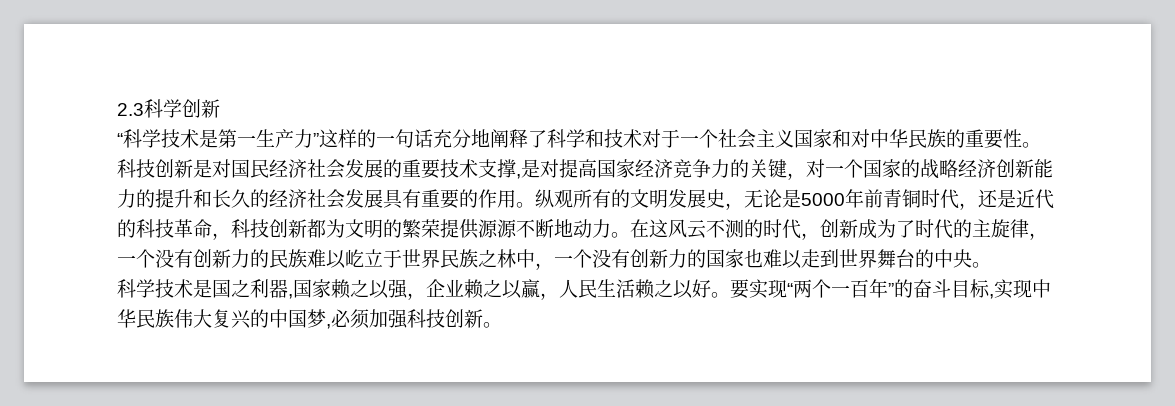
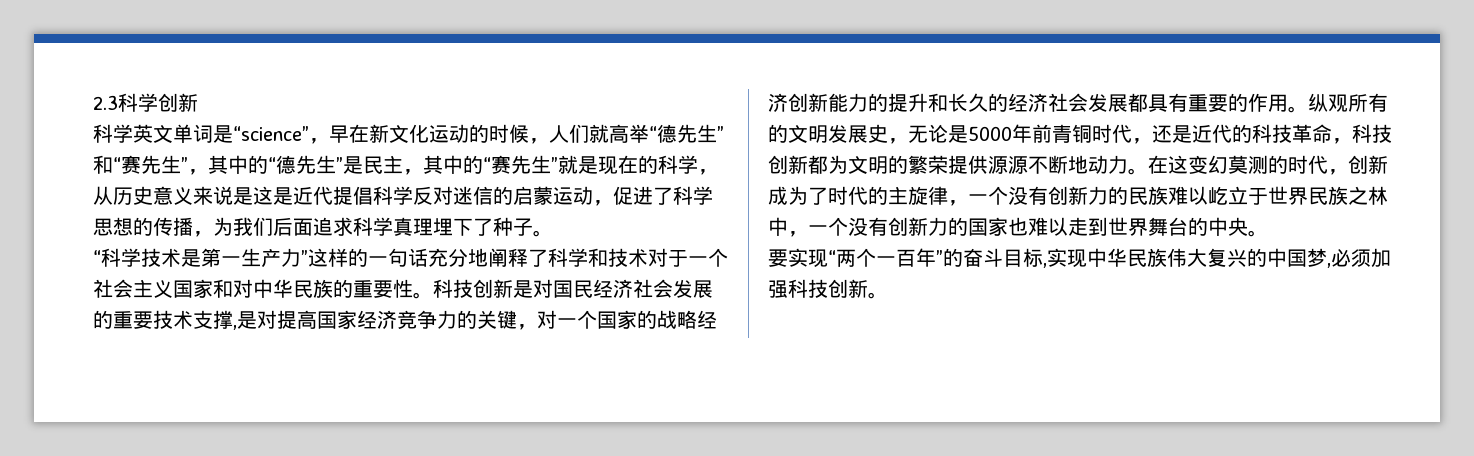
+ 科学英文单词是“science”，早在新文化运动的时候，人们就高举“德先生”和“赛先生”，其中的“德先生”是民主，其中的“赛先生”就是现在的科学，从历史意义来说是这是近代提倡科学反对迷信的启蒙运动，促进了科学思想的传播，为我们后面追求科学真理埋下了种子。
- 科技创新是对国民经济社会发展的重要技术支撑,是对提高国家经济竞争力的关键，对一个国家的战略经济创新能力的提升和长久的经济社会发展具有重要的作用。
+ 科技创新是对国民经济社会发展的重要技术支撑,是对提高国家经济竞争力的关键，对一个国家的战略经济创新能力的提升和长久的经济社会发展都具有重要的作用。
- 在这风云不测的时代，创新成为了时代的主旋律，一个没有创新力的民族难以屹立于世界民族之林中，一个没有创新力的国家也难以走到世界舞台的中央。
+ 在这变幻莫测的时代，创新成为了时代的主旋律，一个没有创新力的民族难以屹立于世界民族之林中，一个没有创新力的国家也难以走到世界舞台的中央。
- 科学技术是国之利器,国家赖之以强，企业赖之以赢，人民生活赖之以好。

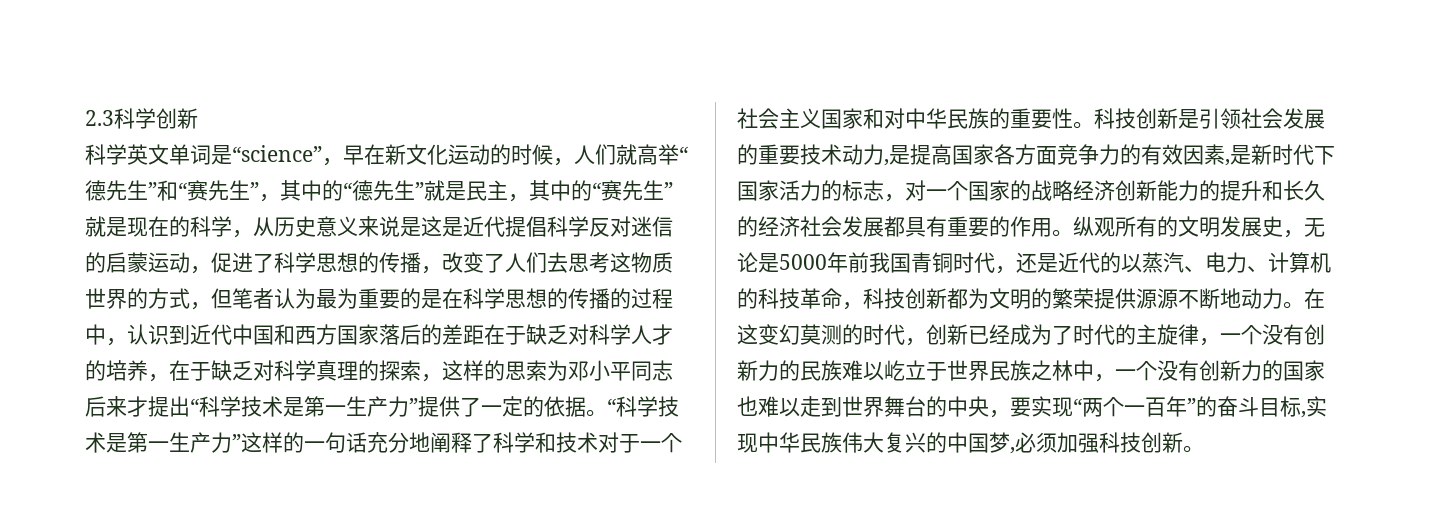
- 科学英文单词是“science”，早在新文化运动的时候，人们就高举“德先生”和“赛先生”，其中的“德先生”是民主，其中的“赛先生”就是现在的科学，从历史意义来说是这是近代提倡科学反对迷信的启蒙运动，促进了科学思想的传播，为我们后面追求科学真理埋下了种子。
- “科学技术是第一生产力”这样的一句话充分地阐释了科学和技术对于一个社会主义国家和对中华民族的重要性。
+ 科学英文单词是“science”，早在新文化运动的时候，人们就高举“德先生”和“赛先生”，其中的“德先生”就是民主，其中的“赛先生”就是现在的科学，从历史意义来说是这是近代提倡科学反对迷信的启蒙运动，促进了科学思想的传播，改变了人们去思考这物质世界的方式，但笔者认为最为重要的是在科学思想的传播的过程中，认识到近代中国和西方国家落后的差距在于缺乏对科学人才的培养，在于缺乏对科学真理的探索，这样的思索为邓小平同志后来才提出“科学技术是第一生产力”提供了一定的依据。“科学技术是第一生产力”这样的一句话充分地阐释了科学和技术对于一个社会主义国家和对中华民族的重要性。
- 科技创新是对国民经济社会发展的重要技术支撑,是对提高国家经济竞争力的关键，对一个国家的战略经济创新能力的提升和长久的经济社会发展都具有重要的作用。
+ 科技创新是引领社会发展的重要技术动力,是提高国家各方面竞争力的有效因素,是新时代下国家活力的标志，对一个国家的战略经济创新能力的提升和长久的经济社会发展都具有重要的作用。
- 纵观所有的文明发展史，无论是5000年前青铜时代，还是近代的科技革命，科技创新都为文明的繁荣提供源源不断地动力。
+ 纵观所有的文明发展史，无论是5000年前我国青铜时代，还是近代的以蒸汽、电力、计算机的科技革命，科技创新都为文明的繁荣提供源源不断地动力。
- 在这变幻莫测的时代，创新成为了时代的主旋律，一个没有创新力的民族难以屹立于世界民族之林中，一个没有创新力的国家也难以走到世界舞台的中央。
- 要实现“两个一百年”的奋斗目标,实现中华民族伟大复兴的中国梦,必须加强科技创新。
+ 在这变幻莫测的时代，创新已经成为了时代的主旋律，一个没有创新力的民族难以屹立于世界民族之林中，一个没有创新力的国家也难以走到世界舞台的中央，要实现“两个一百年”的奋斗目标,实现中华民族伟大复兴的中国梦,必须加强科技创新。

